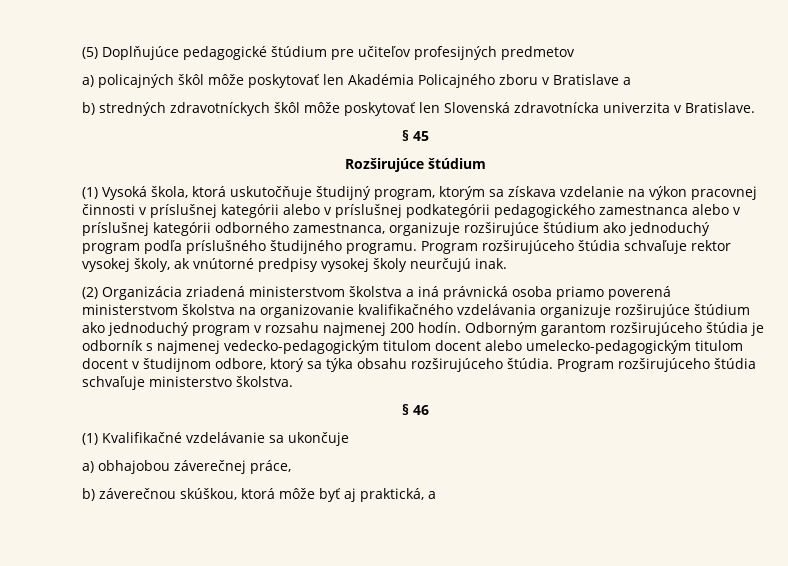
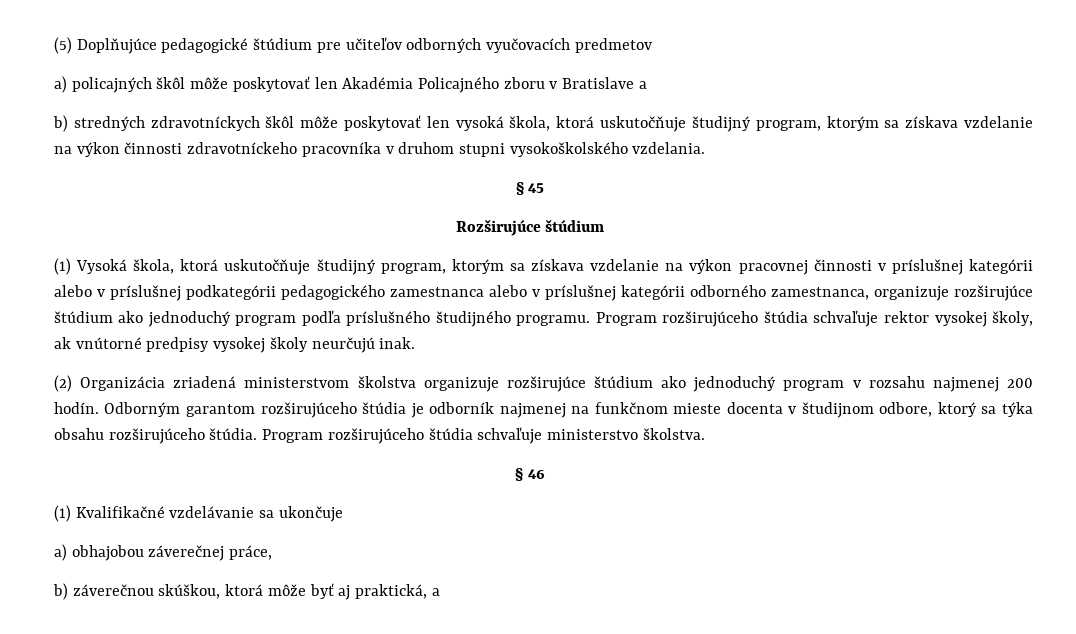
- (5) Doplňujúce pedagogické štúdium pre učiteľov profesijných predmetov
+ (5) Doplňujúce pedagogické štúdium pre učiteľov odborných vyučovacích predmetov
- b) stredných zdravotníckych škôl môže poskytovať len Slovenská zdravotnícka univerzita v Bratislave.
+ b) stredných zdravotníckych škôl môže poskytovať len vysoká škola, ktorá uskutočňuje študijný program, ktorým sa získava vzdelanie na výkon činnosti zdravotníckeho pracovníka v druhom stupni vysokoškolského vzdelania.
- (2) Organizácia zriadená ministerstvom školstva a iná právnická osoba priamo poverená ministerstvom školstva na organizovanie kvalifikačného vzdelávania organizuje rozširujúce štúdium ako jednoduchý program v rozsahu najmenej 200 hodín.
+ (2) Organizácia zriadená ministerstvom školstva organizuje rozširujúce štúdium ako jednoduchý program v rozsahu najmenej 200 hodín.
- Odborným garantom rozširujúceho štúdia je odborník s najmenej vedecko-pedagogickým titulom docent alebo umelecko-pedagogickým titulom docent v študijnom odbore, ktorý sa týka obsahu rozširujúceho štúdia.
+ Odborným garantom rozširujúceho štúdia je odborník najmenej na funkčnom mieste docenta v študijnom odbore, ktorý sa týka obsahu rozširujúceho štúdia.

